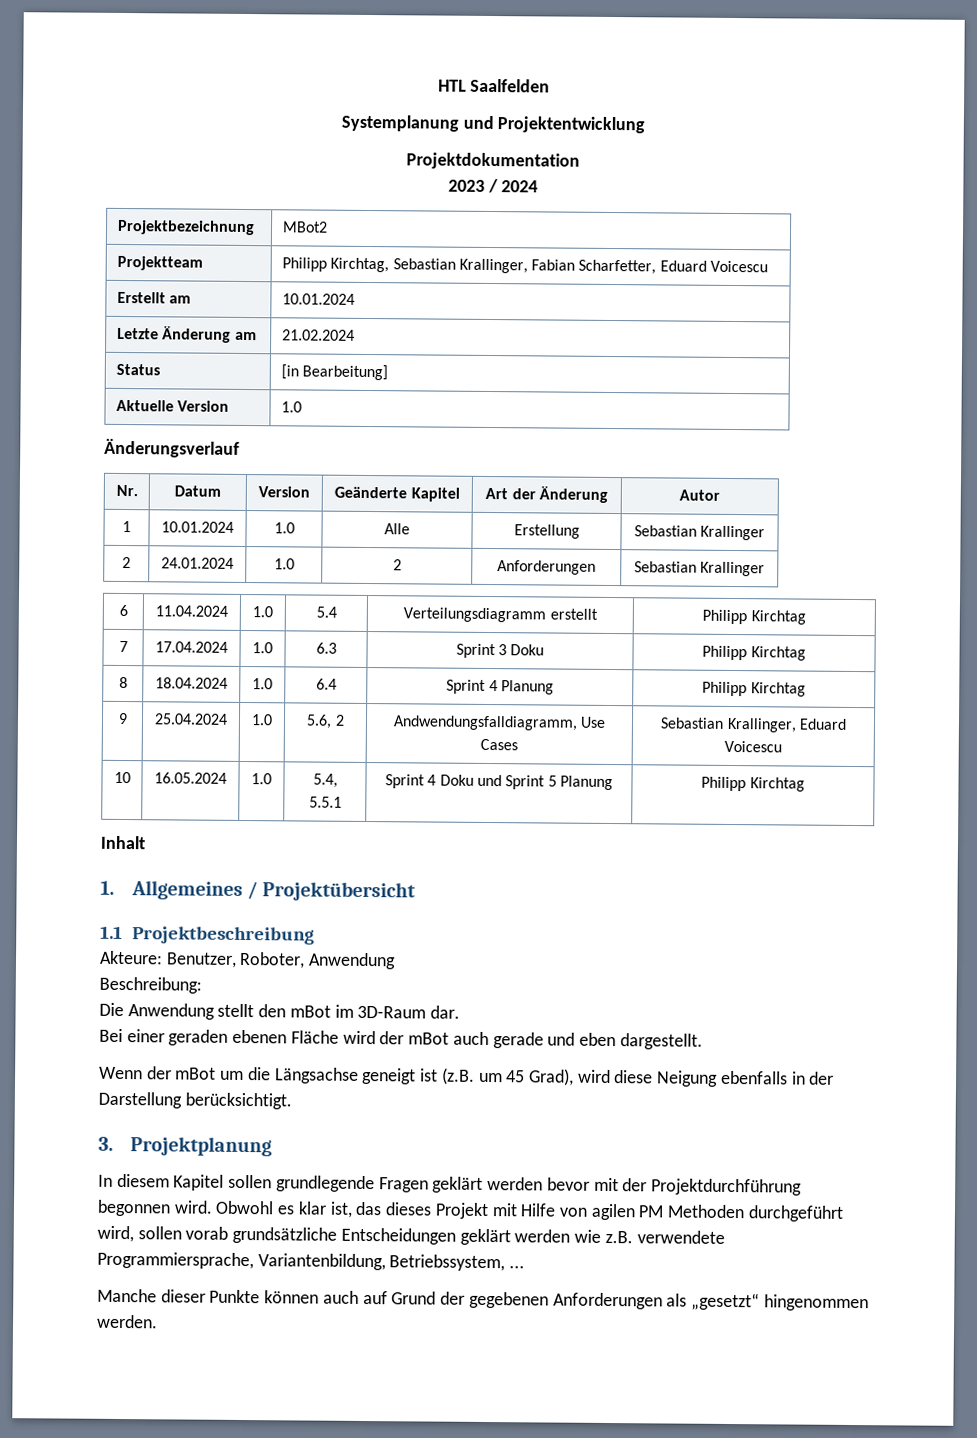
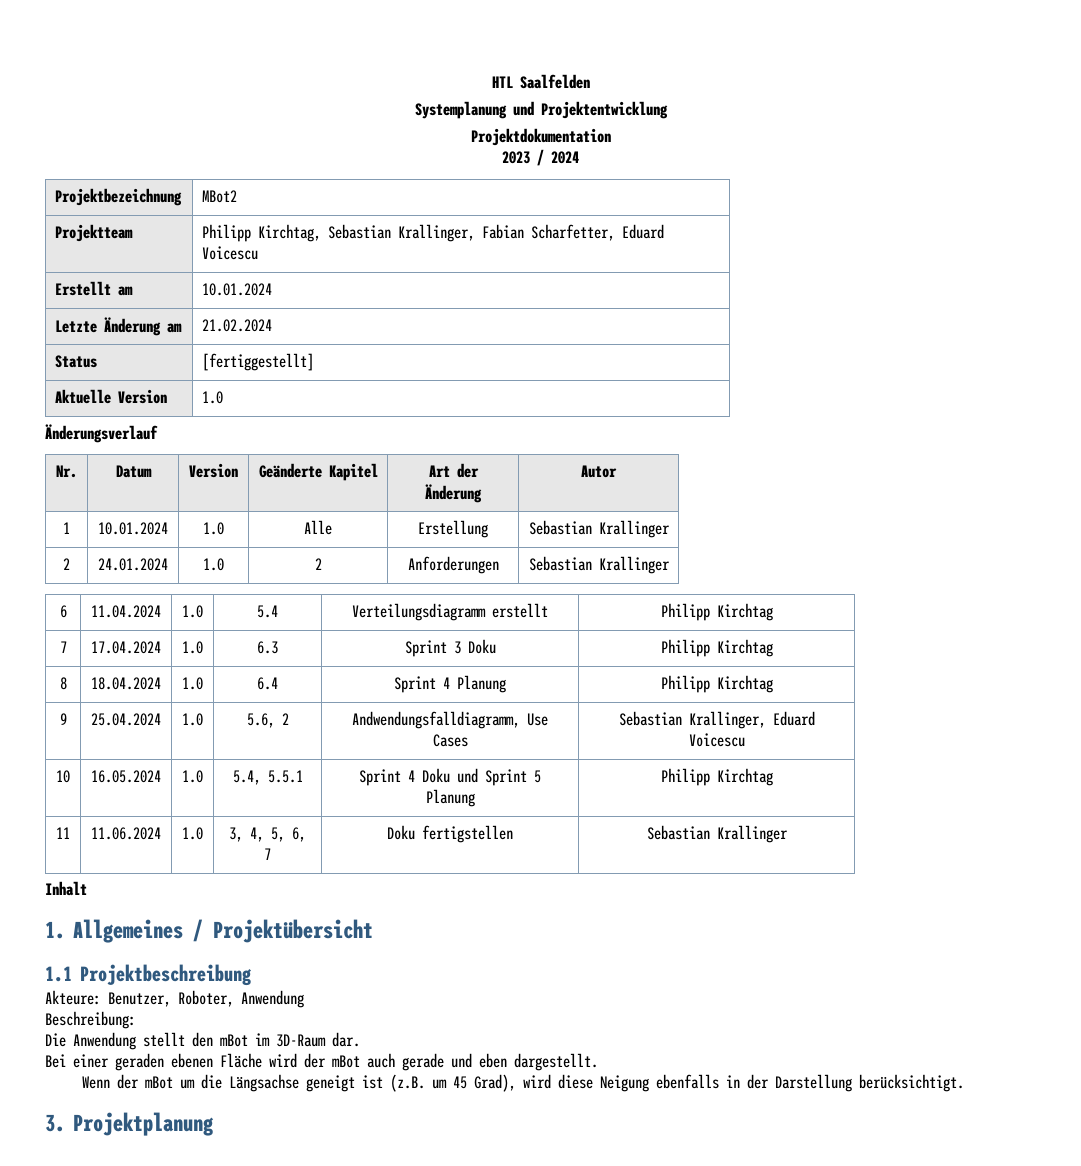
- Status | [in Bearbeitung]
+ Status | [fertiggestellt]
+ 11 | 11.06.2024 | 1.0 | 3, 4, 5, 6, 7 | Doku fertigstellen | Sebastian Krallinger
- In diesem Kapitel sollen grundlegende Fragen geklärt werden bevor mit der Projektdurchführung begonnen wird. Obwohl es klar ist, das dieses Projekt mit Hilfe von agilen PM Methoden durchgeführt wird, sollen vorab grundsätzliche Entscheidungen geklärt werden wie z.B. verwendete Programmiersprache, Variantenbildung, Betriebssystem, ...
- Manche dieser Punkte können auch auf Grund der gegebenen Anforderungen als „gesetzt“ hingenommen werden.

